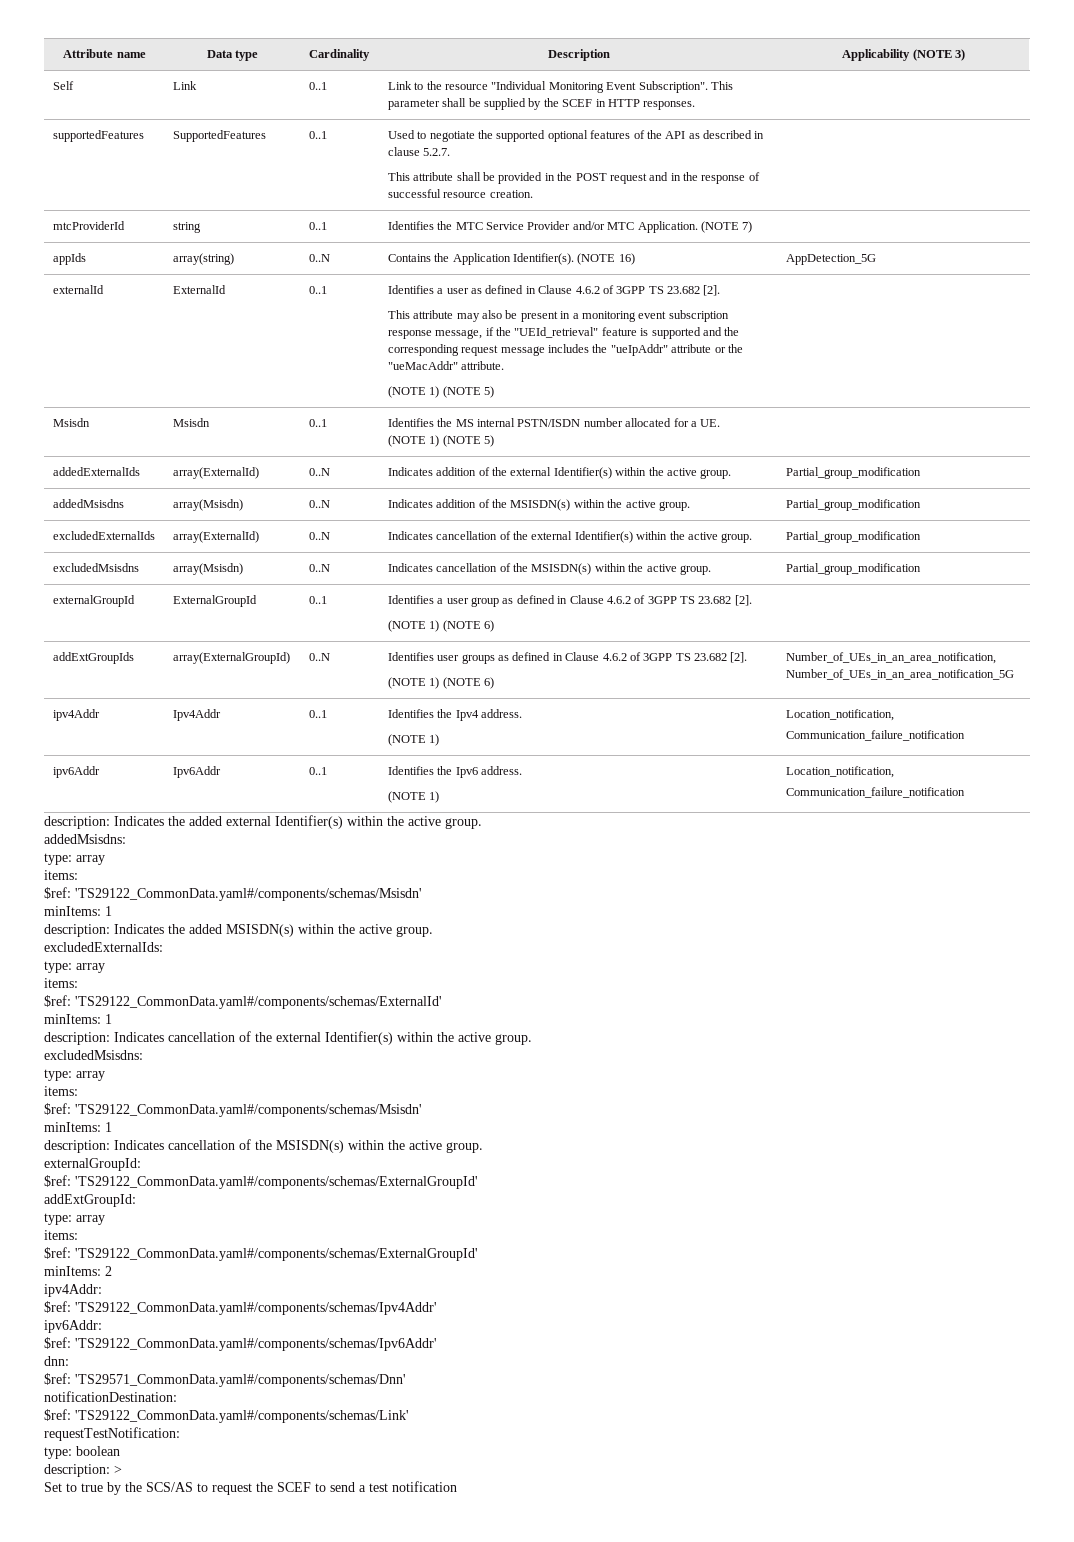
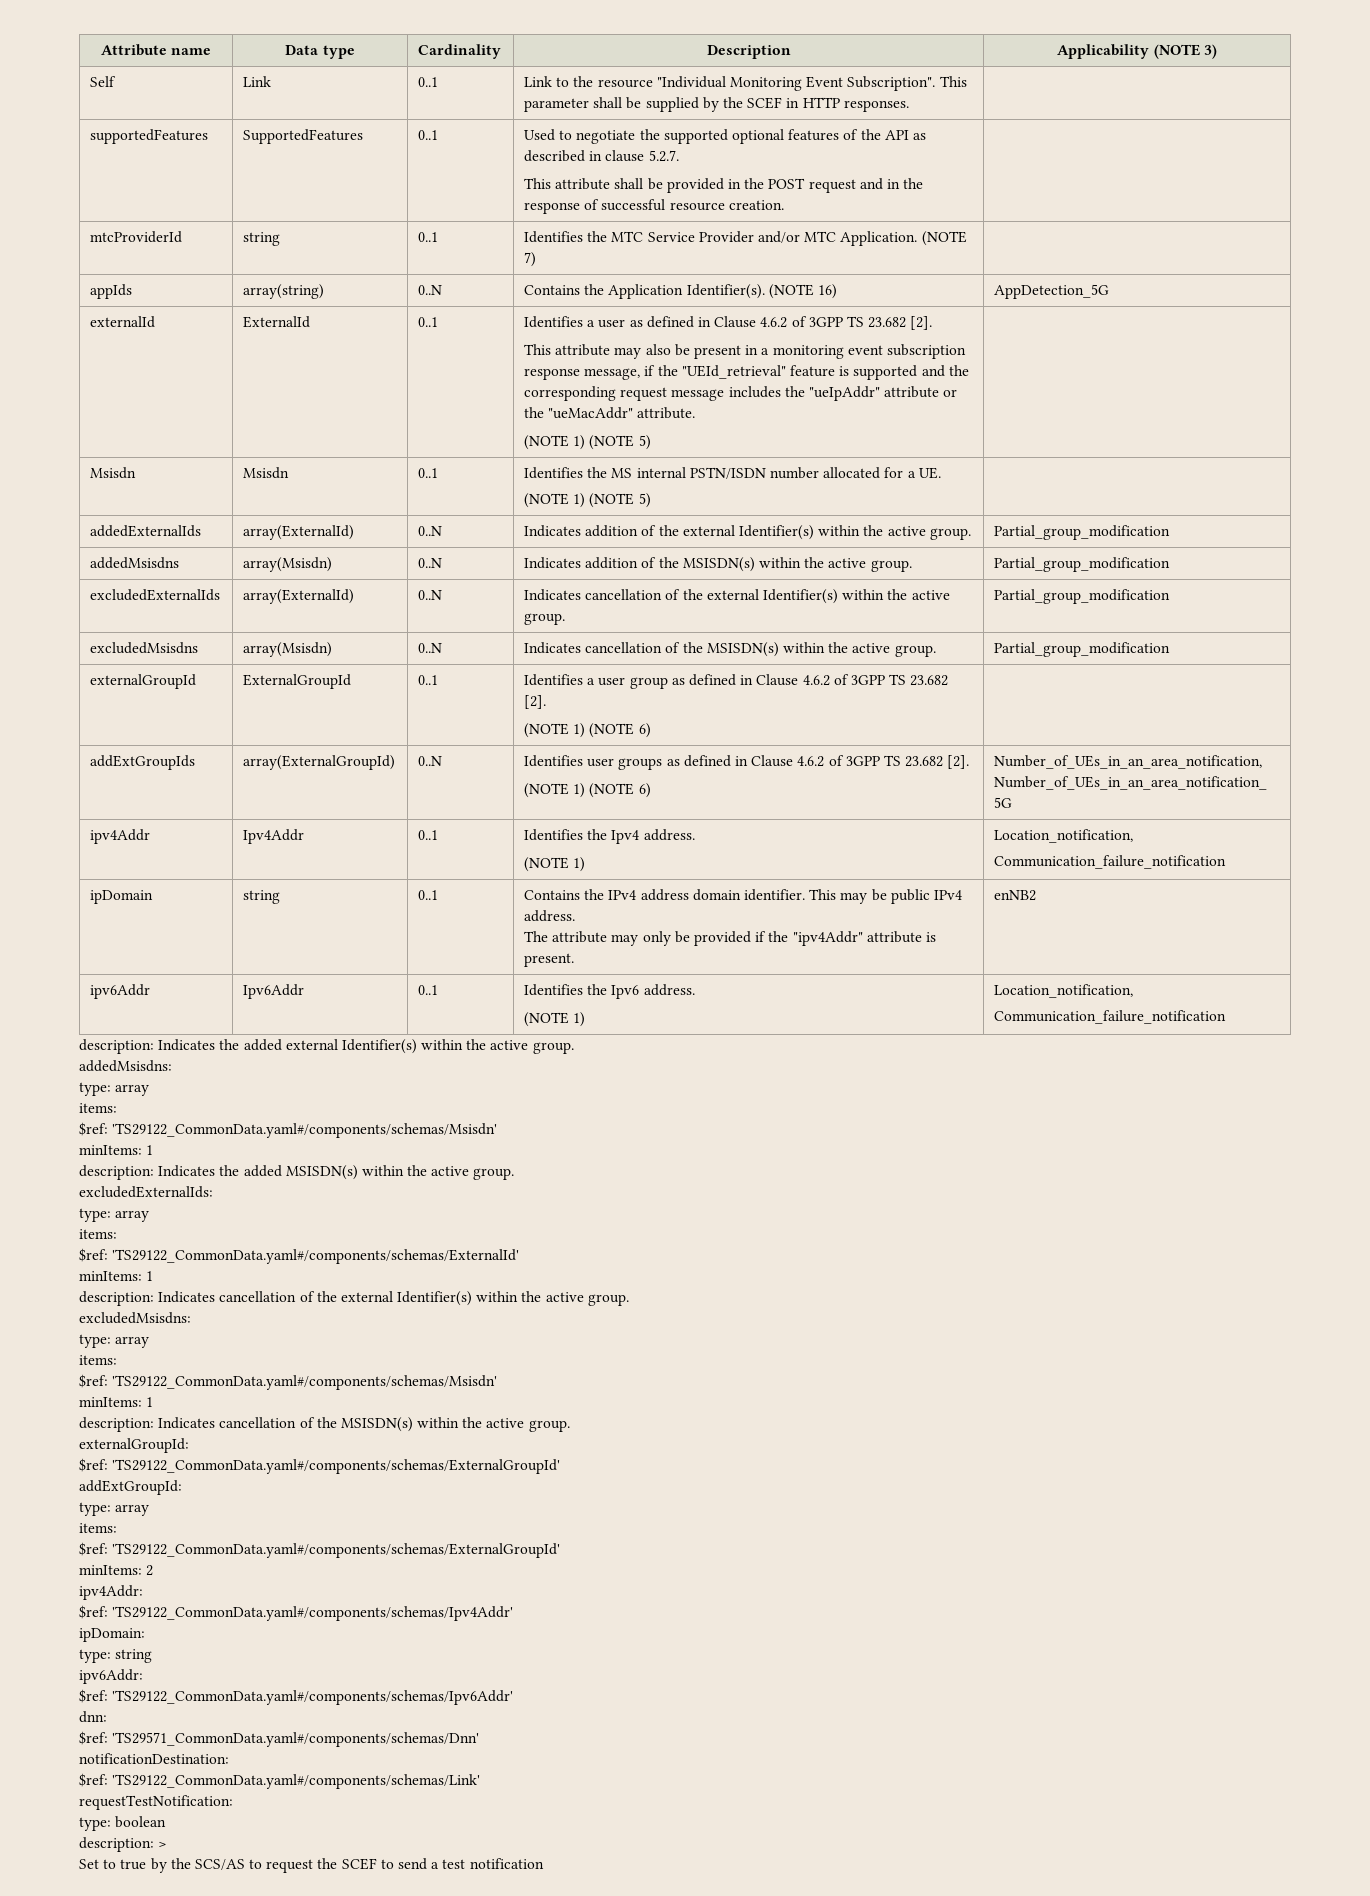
+ ipDomain | string | 0..1 | Contains the IPv4 address domain identifier. This may be public IPv4 address.
+ The attribute may only be provided if the "ipv4Addr" attribute is present. | enNB2
+ ipDomain:
+ type: string

